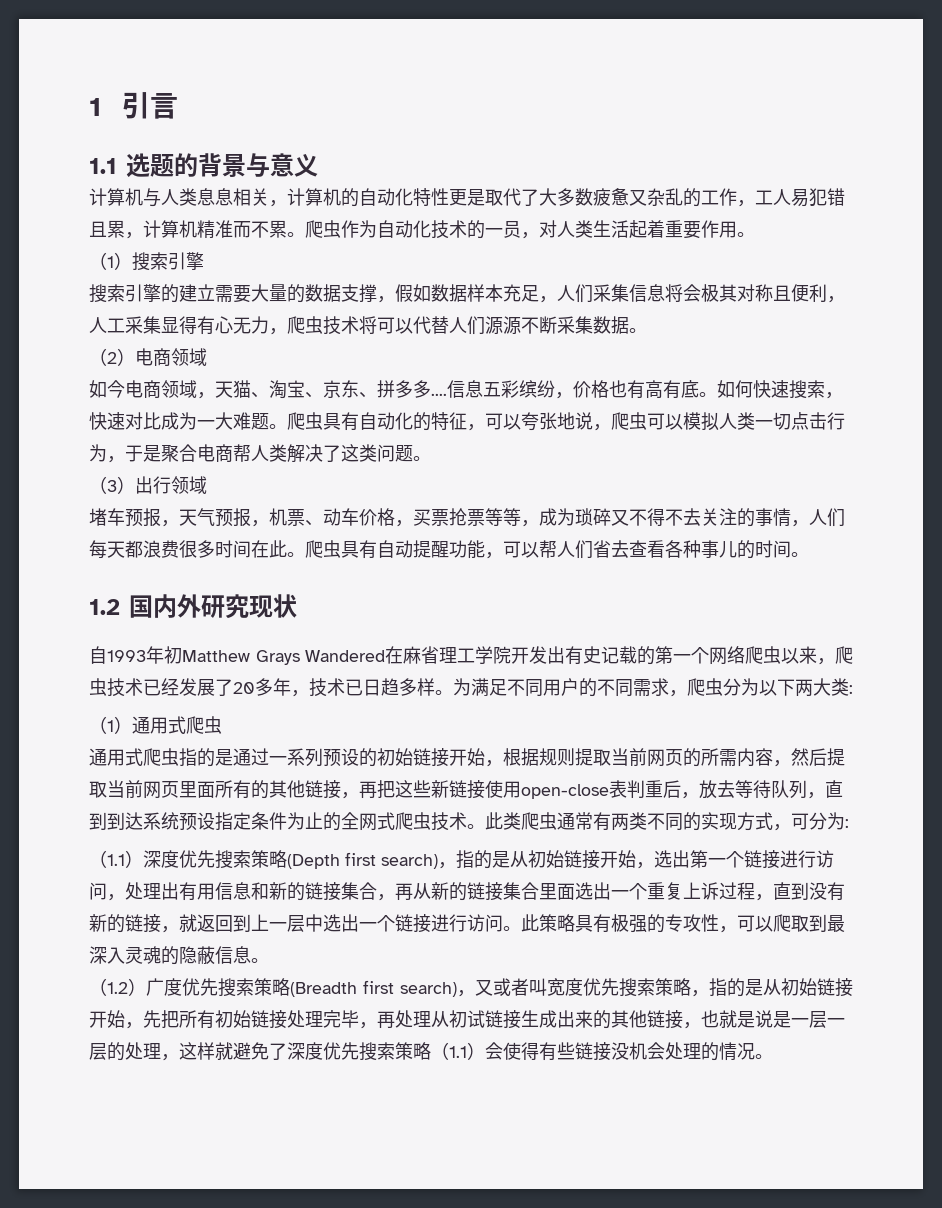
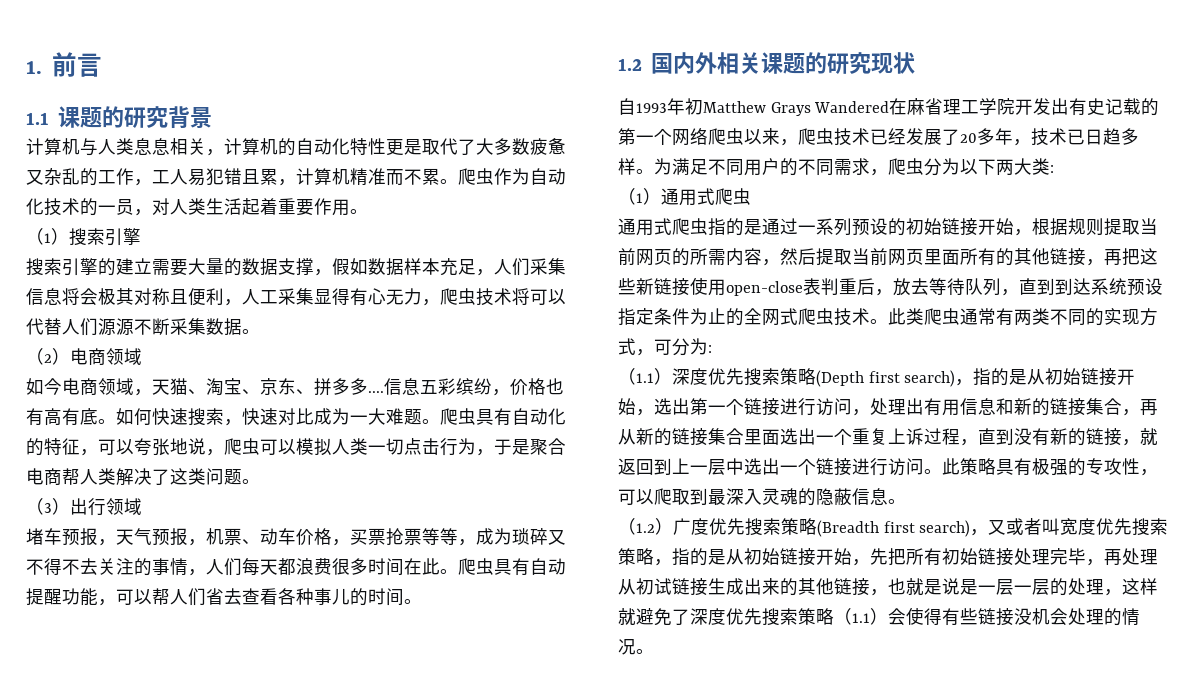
- 1引言
+ 1.前言
- 1.1选题的背景与意义
+ 1.1课题的研究背景
- 1.2国内外研究现状
+ 1.2国内外相关课题的研究现状

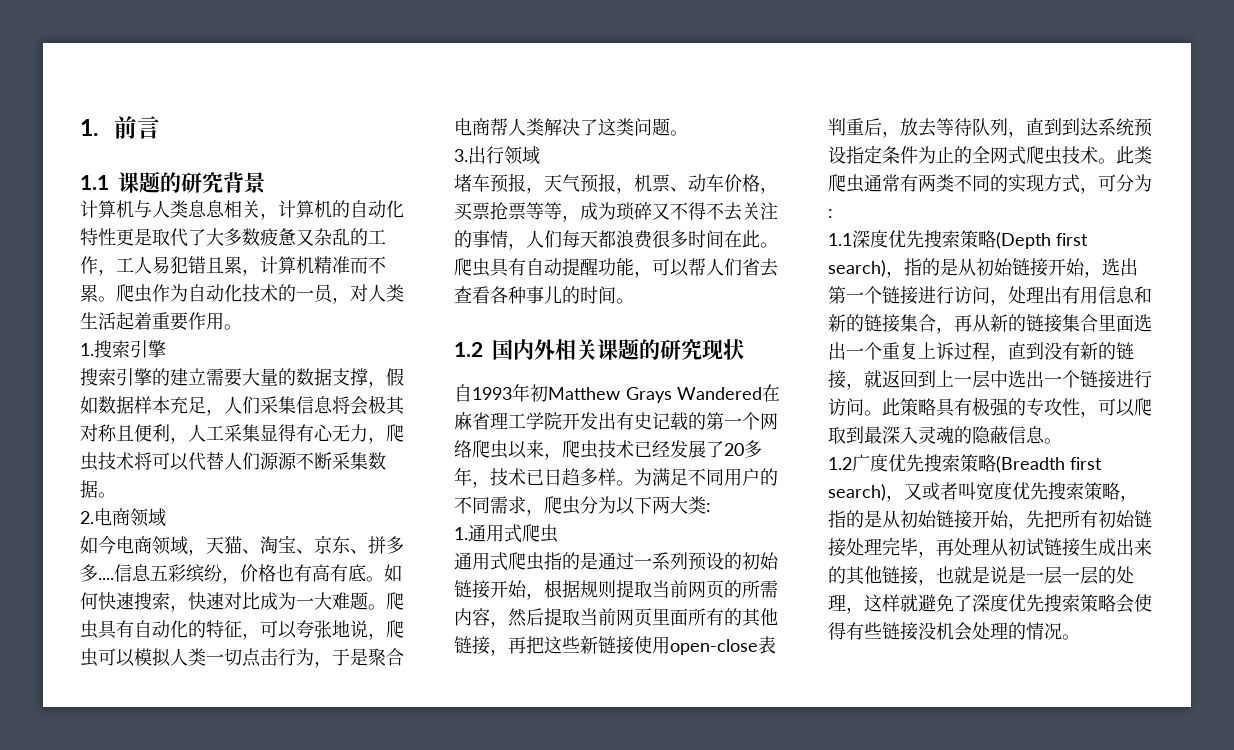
- （1）搜索引擎
+ 1.搜索引擎
- （2）电商领域
+ 2.电商领域
- （3）出行领域
+ 3.出行领域
- （1）通用式爬虫
+ 1.通用式爬虫
- （1.1）深度优先搜索策略(Depth first search)，指的是从初始链接开始，选出第一个链接进行访问，处理出有用信息和新的链接集合，再从新的链接集合里面选出一个重复上诉过程，直到没有新的链接，就返回到上一层中选出一个链接进行访问。
+ 1.1深度优先搜索策略(Depth first search)，指的是从初始链接开始，选出第一个链接进行访问，处理出有用信息和新的链接集合，再从新的链接集合里面选出一个重复上诉过程，直到没有新的链接，就返回到上一层中选出一个链接进行访问。
- （1.2）广度优先搜索策略(Breadth first search)，又或者叫宽度优先搜索策略，指的是从初始链接开始，先把所有初始链接处理完毕，再处理从初试链接生成出来的其他链接，也就是说是一层一层的处理，这样就避免了深度优先搜索策略（1.1）会使得有些链接没机会处理的情况。
+ 1.2广度优先搜索策略(Breadth first search)，又或者叫宽度优先搜索策略，指的是从初始链接开始，先把所有初始链接处理完毕，再处理从初试链接生成出来的其他链接，也就是说是一层一层的处理，这样就避免了深度优先搜索策略会使得有些链接没机会处理的情况。

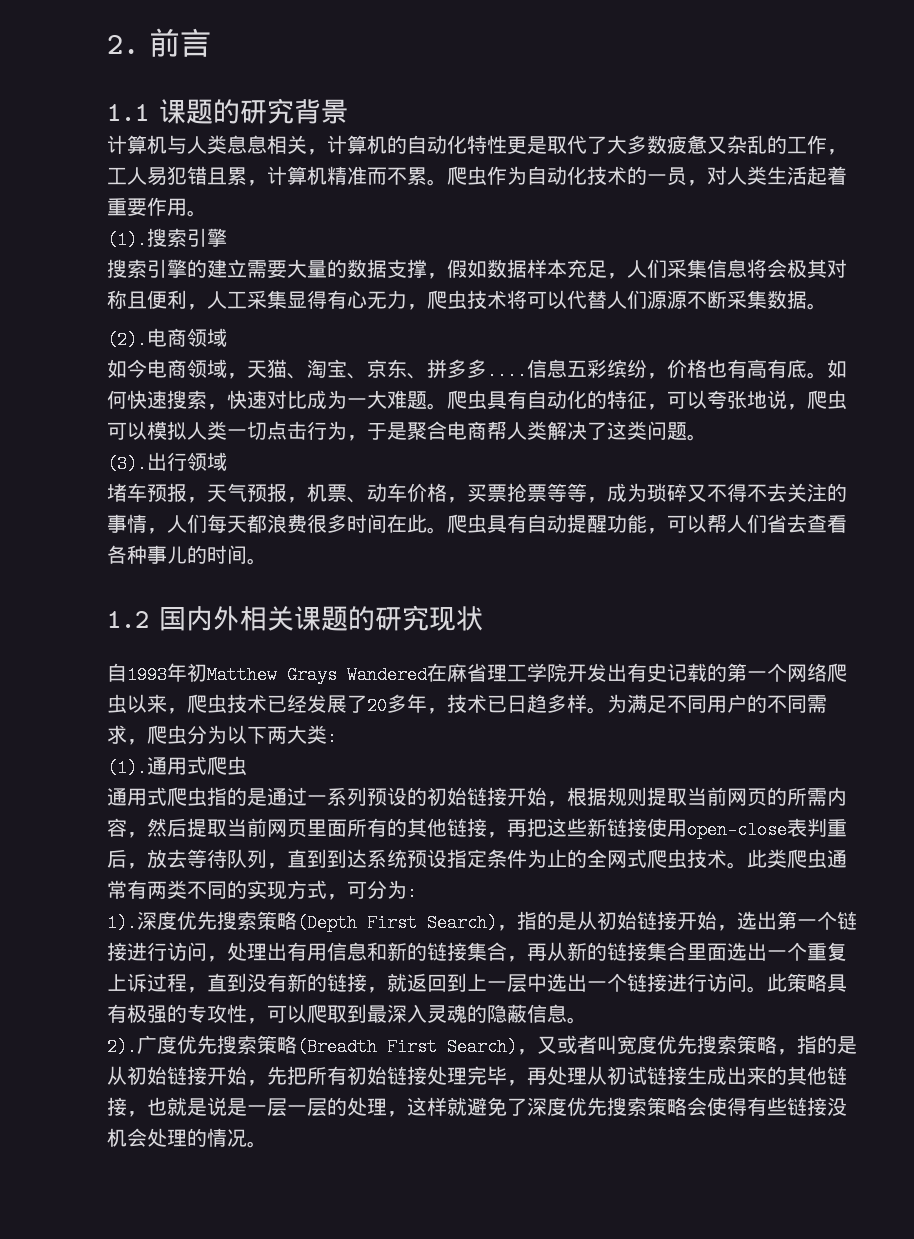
- 1.前言
+ 2.前言
- 1.搜索引擎
+ (1).搜索引擎
- 2.电商领域
+ (2).电商领域
- 3.出行领域
+ (3).出行领域
- 1.通用式爬虫
+ (1).通用式爬虫
- 1.1深度优先搜索策略(Depth first search)，指的是从初始链接开始，选出第一个链接进行访问，处理出有用信息和新的链接集合，再从新的链接集合里面选出一个重复上诉过程，直到没有新的链接，就返回到上一层中选出一个链接进行访问。
+ 1).深度优先搜索策略(Depth First Search)，指的是从初始链接开始，选出第一个链接进行访问，处理出有用信息和新的链接集合，再从新的链接集合里面选出一个重复上诉过程，直到没有新的链接，就返回到上一层中选出一个链接进行访问。
- 1.2广度优先搜索策略(Breadth first search)，又或者叫宽度优先搜索策略，指的是从初始链接开始，先把所有初始链接处理完毕，再处理从初试链接生成出来的其他链接，也就是说是一层一层的处理，这样就避免了深度优先搜索策略会使得有些链接没机会处理的情况。
+ 2).广度优先搜索策略(Breadth First Search)，又或者叫宽度优先搜索策略，指的是从初始链接开始，先把所有初始链接处理完毕，再处理从初试链接生成出来的其他链接，也就是说是一层一层的处理，这样就避免了深度优先搜索策略会使得有些链接没机会处理的情况。

